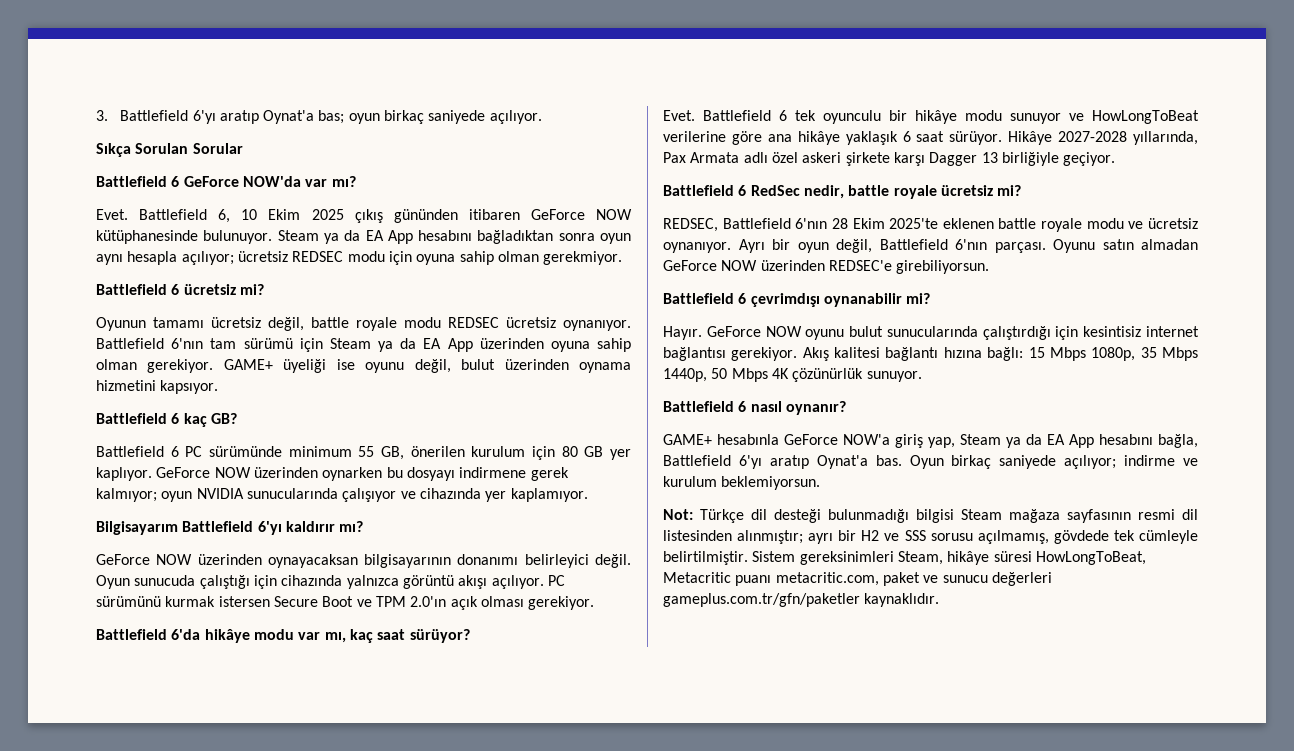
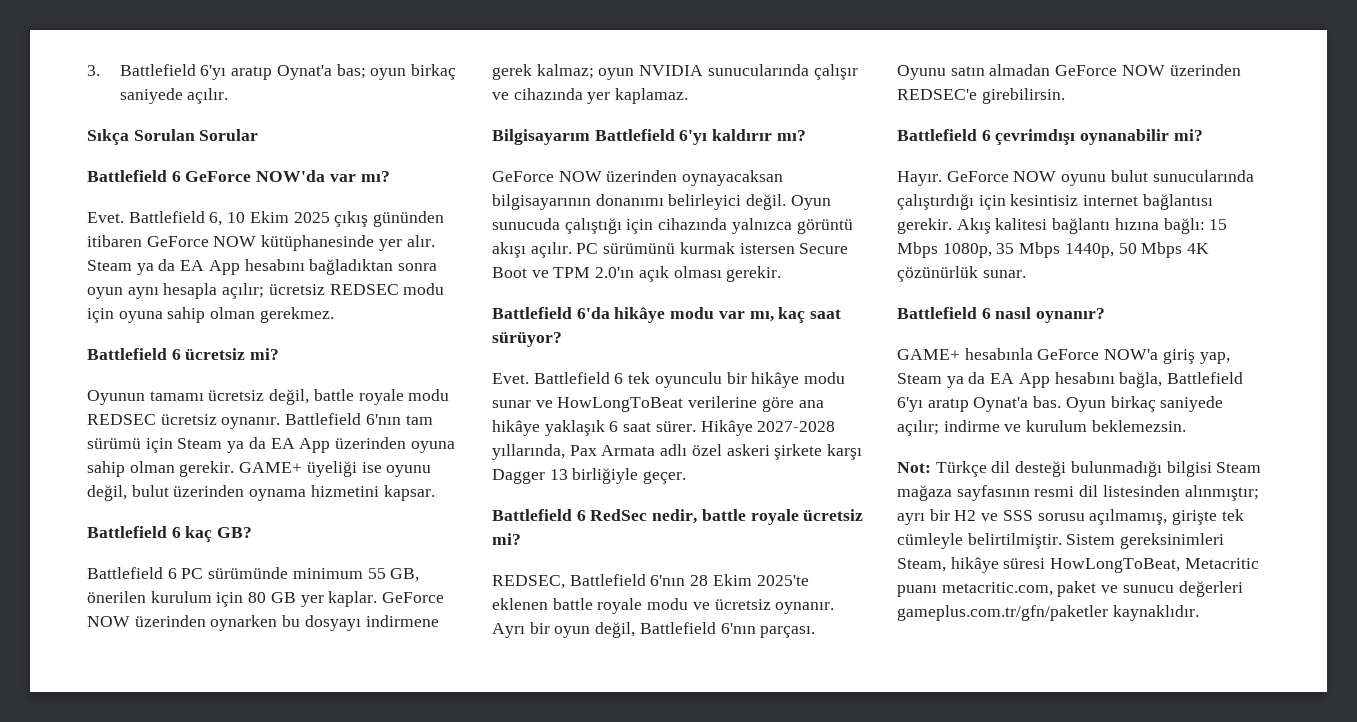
- 3. Battlefield 6'yı aratıp Oynat'a bas; oyun birkaç saniyede açılıyor.
+ 3. Battlefield 6'yı aratıp Oynat'a bas; oyun birkaç saniyede açılır.
- Battlefield 6, 10 Ekim 2025 çıkış gününden itibaren GeForce NOW kütüphanesinde bulunuyor.
+ Battlefield 6, 10 Ekim 2025 çıkış gününden itibaren GeForce NOW kütüphanesinde yer alır.
- Steam ya da EA App hesabını bağladıktan sonra oyun aynı hesapla açılıyor; ücretsiz REDSEC modu için oyuna sahip olman gerekmiyor.
+ Steam ya da EA App hesabını bağladıktan sonra oyun aynı hesapla açılır; ücretsiz REDSEC modu için oyuna sahip olman gerekmez.
- Oyunun tamamı ücretsiz değil, battle royale modu REDSEC ücretsiz oynanıyor.
+ Oyunun tamamı ücretsiz değil, battle royale modu REDSEC ücretsiz oynanır.
- Battlefield 6'nın tam sürümü için Steam ya da EA App üzerinden oyuna sahip olman gerekiyor.
+ Battlefield 6'nın tam sürümü için Steam ya da EA App üzerinden oyuna sahip olman gerekir.
- GAME+ üyeliği ise oyunu değil, bulut üzerinden oynama hizmetini kapsıyor.
+ GAME+ üyeliği ise oyunu değil, bulut üzerinden oynama hizmetini kapsar.
- Battlefield 6 PC sürümünde minimum 55 GB, önerilen kurulum için 80 GB yer kaplıyor.
+ Battlefield 6 PC sürümünde minimum 55 GB, önerilen kurulum için 80 GB yer kaplar.
- GeForce NOW üzerinden oynarken bu dosyayı indirmene gerek kalmıyor; oyun NVIDIA sunucularında çalışıyor ve cihazında yer kaplamıyor.
+ GeForce NOW üzerinden oynarken bu dosyayı indirmene gerek kalmaz; oyun NVIDIA sunucularında çalışır ve cihazında yer kaplamaz.
- Oyun sunucuda çalıştığı için cihazında yalnızca görüntü akışı açılıyor.
+ Oyun sunucuda çalıştığı için cihazında yalnızca görüntü akışı açılır.
- PC sürümünü kurmak istersen Secure Boot ve TPM 2.0'ın açık olması gerekiyor.
+ PC sürümünü kurmak istersen Secure Boot ve TPM 2.0'ın açık olması gerekir.
- Battlefield 6 tek oyunculu bir hikâye modu sunuyor ve HowLongToBeat verilerine göre ana hikâye yaklaşık 6 saat sürüyor.
+ Battlefield 6 tek oyunculu bir hikâye modu sunar ve HowLongToBeat verilerine göre ana hikâye yaklaşık 6 saat sürer.
- Hikâye 2027-2028 yıllarında, Pax Armata adlı özel askeri şirkete karşı Dagger 13 birliğiyle geçiyor.
+ Hikâye 2027-2028 yıllarında, Pax Armata adlı özel askeri şirkete karşı Dagger 13 birliğiyle geçer.
- REDSEC, Battlefield 6'nın 28 Ekim 2025'te eklenen battle royale modu ve ücretsiz oynanıyor.
+ REDSEC, Battlefield 6'nın 28 Ekim 2025'te eklenen battle royale modu ve ücretsiz oynanır.
- Oyunu satın almadan GeForce NOW üzerinden REDSEC'e girebiliyorsun.
+ Oyunu satın almadan GeForce NOW üzerinden REDSEC'e girebilirsin.
- GeForce NOW oyunu bulut sunucularında çalıştırdığı için kesintisiz internet bağlantısı gerekiyor.
+ GeForce NOW oyunu bulut sunucularında çalıştırdığı için kesintisiz internet bağlantısı gerekir.
- Akış kalitesi bağlantı hızına bağlı: 15 Mbps 1080p, 35 Mbps 1440p, 50 Mbps 4K çözünürlük sunuyor.
+ Akış kalitesi bağlantı hızına bağlı: 15 Mbps 1080p, 35 Mbps 1440p, 50 Mbps 4K çözünürlük sunar.
- Oyun birkaç saniyede açılıyor; indirme ve kurulum beklemiyorsun.
+ Oyun birkaç saniyede açılır; indirme ve kurulum beklemezsin.
- Not: Türkçe dil desteği bulunmadığı bilgisi Steam mağaza sayfasının resmi dil listesinden alınmıştır; ayrı bir H2 ve SSS sorusu açılmamış, gövdede tek cümleyle belirtilmiştir.
+ Not: Türkçe dil desteği bulunmadığı bilgisi Steam mağaza sayfasının resmi dil listesinden alınmıştır; ayrı bir H2 ve SSS sorusu açılmamış, girişte tek cümleyle belirtilmiştir.

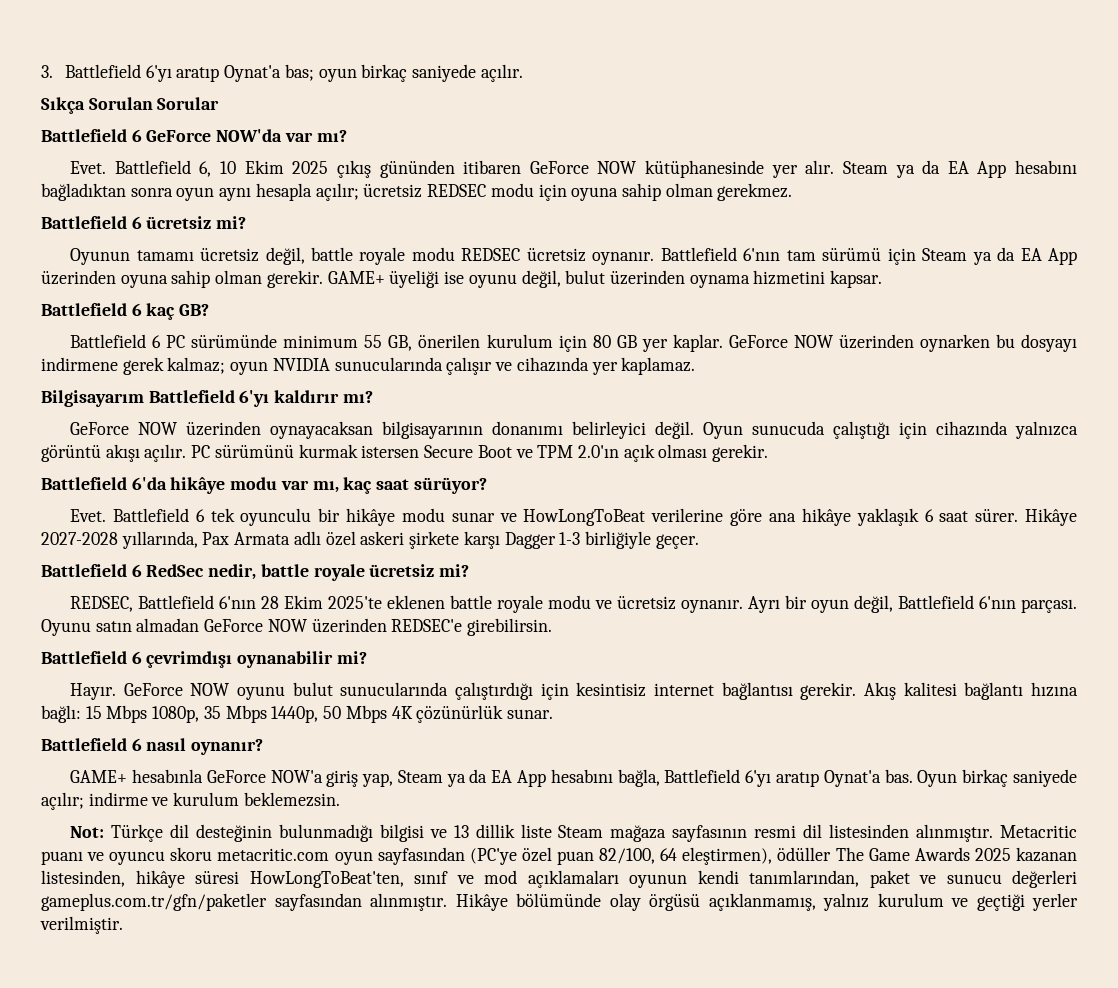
- Hikâye 2027-2028 yıllarında, Pax Armata adlı özel askeri şirkete karşı Dagger 13 birliğiyle geçer.
+ Hikâye 2027-2028 yıllarında, Pax Armata adlı özel askeri şirkete karşı Dagger 1-3 birliğiyle geçer.
- Not: Türkçe dil desteği bulunmadığı bilgisi Steam mağaza sayfasının resmi dil listesinden alınmıştır; ayrı bir H2 ve SSS sorusu açılmamış, girişte tek cümleyle belirtilmiştir. Sistem gereksinimleri Steam, hikâye süresi HowLongToBeat, Metacritic puanı metacritic.com, paket ve sunucu değerleri gameplus.com.tr/gfn/paketler kaynaklıdır.
+ Not: Türkçe dil desteğinin bulunmadığı bilgisi ve 13 dillik liste Steam mağaza sayfasının resmi dil listesinden alınmıştır. Metacritic puanı ve oyuncu skoru metacritic.com oyun sayfasından (PC'ye özel puan 82/100, 64 eleştirmen), ödüller The Game Awards 2025 kazanan listesinden, hikâye süresi HowLongToBeat'ten, sınıf ve mod açıklamaları oyunun kendi tanımlarından, paket ve sunucu değerleri gameplus.com.tr/gfn/paketler sayfasından alınmıştır. Hikâye bölümünde olay örgüsü açıklanmamış, yalnız kurulum ve geçtiği yerler verilmiştir.

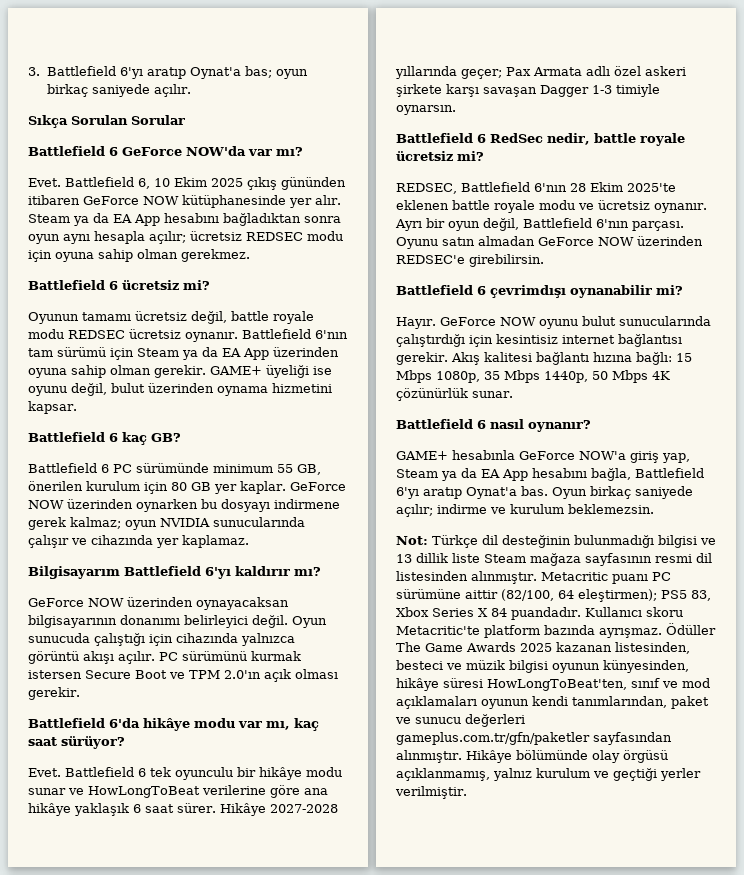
- Hikâye 2027-2028 yıllarında, Pax Armata adlı özel askeri şirkete karşı Dagger 1-3 birliğiyle geçer.
+ Hikâye 2027-2028 yıllarında geçer; Pax Armata adlı özel askeri şirkete karşı savaşan Dagger 1-3 timiyle oynarsın.
- Metacritic puanı ve oyuncu skoru metacritic.com oyun sayfasından (PC'ye özel puan 82/100, 64 eleştirmen), ödüller The Game Awards 2025 kazanan listesinden, hikâye süresi HowLongToBeat'ten, sınıf ve mod açıklamaları oyunun kendi tanımlarından, paket ve sunucu değerleri gameplus.com.tr/gfn/paketler sayfasından alınmıştır.
+ Metacritic puanı PC sürümüne aittir (82/100, 64 eleştirmen); PS5 83, Xbox Series X 84 puandadır. Kullanıcı skoru Metacritic'te platform bazında ayrışmaz. Ödüller The Game Awards 2025 kazanan listesinden, besteci ve müzik bilgisi oyunun künyesinden, hikâye süresi HowLongToBeat'ten, sınıf ve mod açıklamaları oyunun kendi tanımlarından, paket ve sunucu değerleri gameplus.com.tr/gfn/paketler sayfasından alınmıştır.

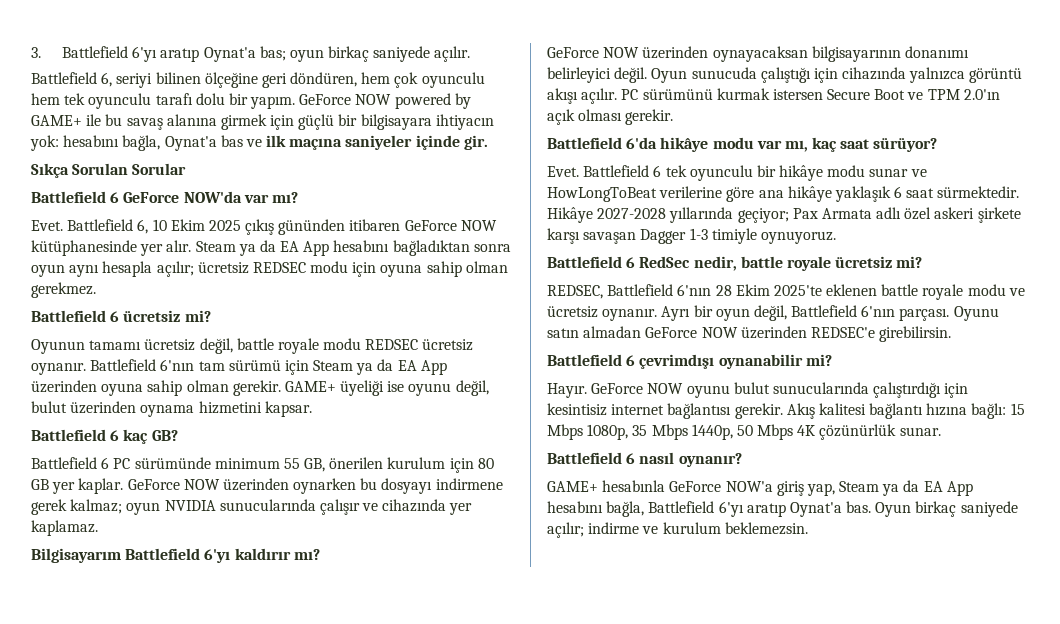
+ Battlefield 6, seriyi bilinen ölçeğine geri döndüren, hem çok oyunculu hem tek oyunculu tarafı dolu bir yapım. GeForce NOW powered by GAME+ ile bu savaş alanına girmek için güçlü bir bilgisayara ihtiyacın yok: hesabını bağla, Oynat'a bas ve ilk maçına saniyeler içinde gir.
- Battlefield 6 tek oyunculu bir hikâye modu sunar ve HowLongToBeat verilerine göre ana hikâye yaklaşık 6 saat sürer.
+ Battlefield 6 tek oyunculu bir hikâye modu sunar ve HowLongToBeat verilerine göre ana hikâye yaklaşık 6 saat sürmektedir.
- Hikâye 2027-2028 yıllarında geçer; Pax Armata adlı özel askeri şirkete karşı savaşan Dagger 1-3 timiyle oynarsın.
+ Hikâye 2027-2028 yıllarında geçiyor; Pax Armata adlı özel askeri şirkete karşı savaşan Dagger 1-3 timiyle oynuyoruz.
- Not: Türkçe dil desteğinin bulunmadığı bilgisi ve 13 dillik liste Steam mağaza sayfasının resmi dil listesinden alınmıştır. Metacritic puanı PC sürümüne aittir (82/100, 64 eleştirmen); PS5 83, Xbox Series X 84 puandadır. Kullanıcı skoru Metacritic'te platform bazında ayrışmaz. Ödüller The Game Awards 2025 kazanan listesinden, besteci ve müzik bilgisi oyunun künyesinden, hikâye süresi HowLongToBeat'ten, sınıf ve mod açıklamaları oyunun kendi tanımlarından, paket ve sunucu değerleri gameplus.com.tr/gfn/paketler sayfasından alınmıştır. Hikâye bölümünde olay örgüsü açıklanmamış, yalnız kurulum ve geçtiği yerler verilmiştir.

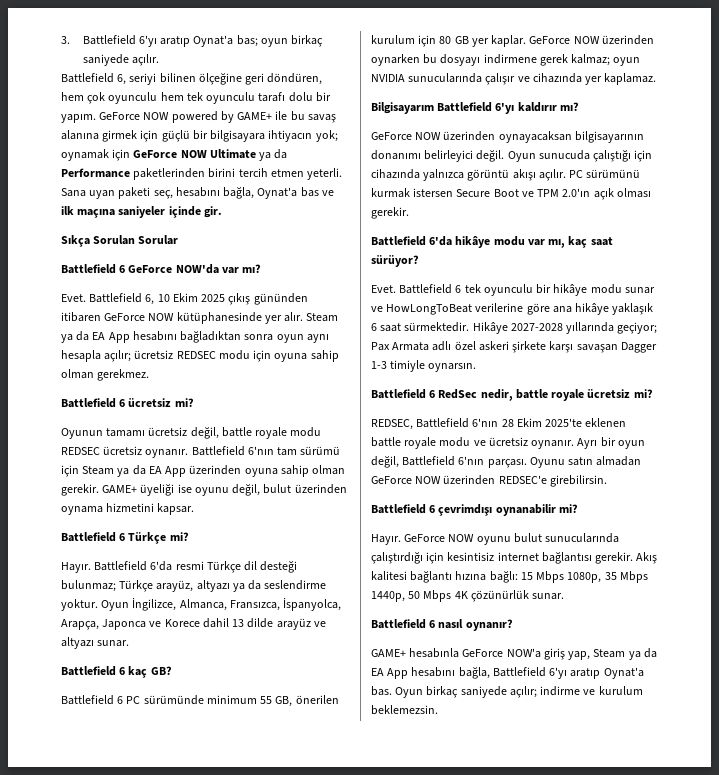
- GeForce NOW powered by GAME+ ile bu savaş alanına girmek için güçlü bir bilgisayara ihtiyacın yok: hesabını bağla, Oynat'a bas ve ilk maçına saniyeler içinde gir.
+ GeForce NOW powered by GAME+ ile bu savaş alanına girmek için güçlü bir bilgisayara ihtiyacın yok; oynamak için GeForce NOW Ultimate ya da Performance paketlerinden birini tercih etmen yeterli. Sana uyan paketi seç, hesabını bağla, Oynat'a bas ve ilk maçına saniyeler içinde gir.
+ Battlefield 6 Türkçe mi?
+ Hayır. Battlefield 6'da resmi Türkçe dil desteği bulunmaz; Türkçe arayüz, altyazı ya da seslendirme yoktur. Oyun İngilizce, Almanca, Fransızca, İspanyolca, Arapça, Japonca ve Korece dahil 13 dilde arayüz ve altyazı sunar.
- Hikâye 2027-2028 yıllarında geçiyor; Pax Armata adlı özel askeri şirkete karşı savaşan Dagger 1-3 timiyle oynuyoruz.
+ Hikâye 2027-2028 yıllarında geçiyor; Pax Armata adlı özel askeri şirkete karşı savaşan Dagger 1-3 timiyle oynarsın.

